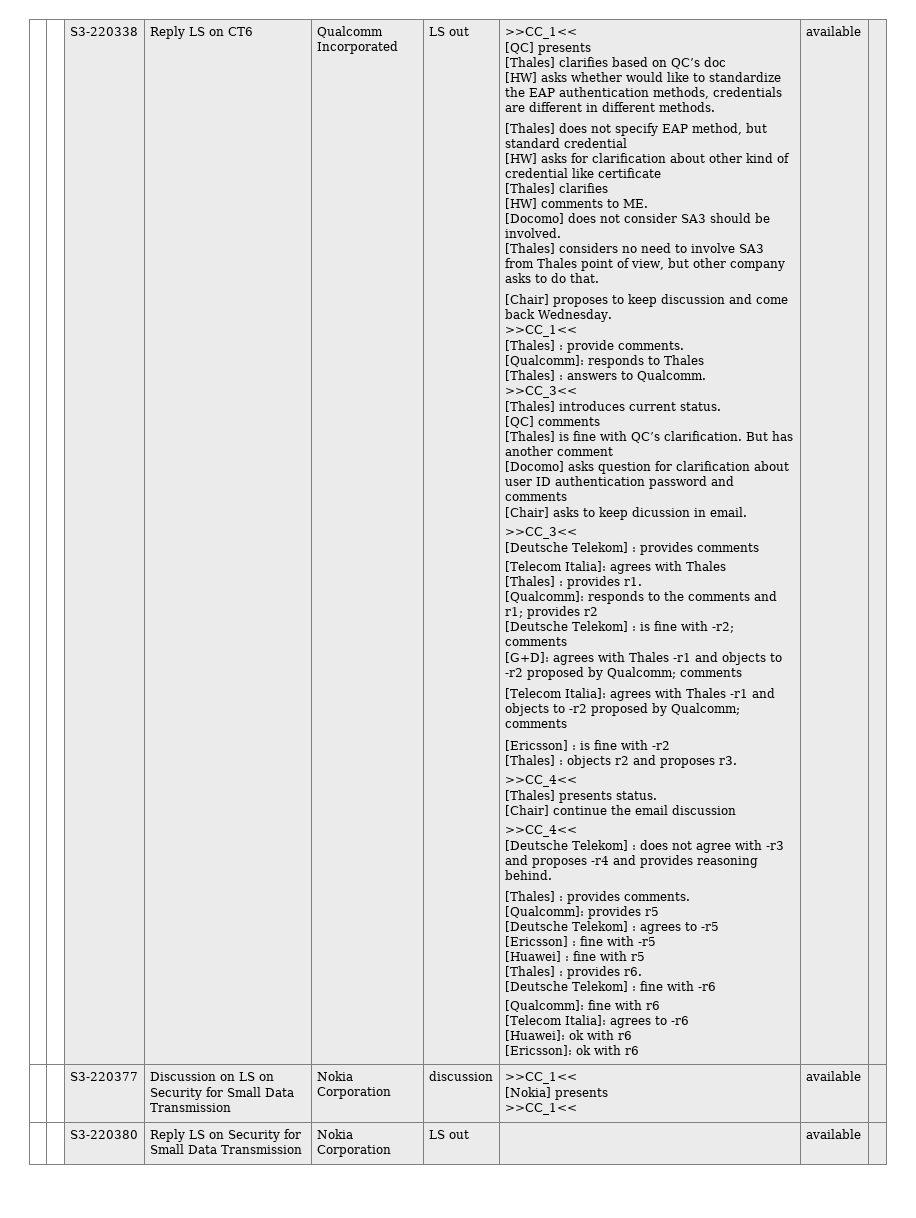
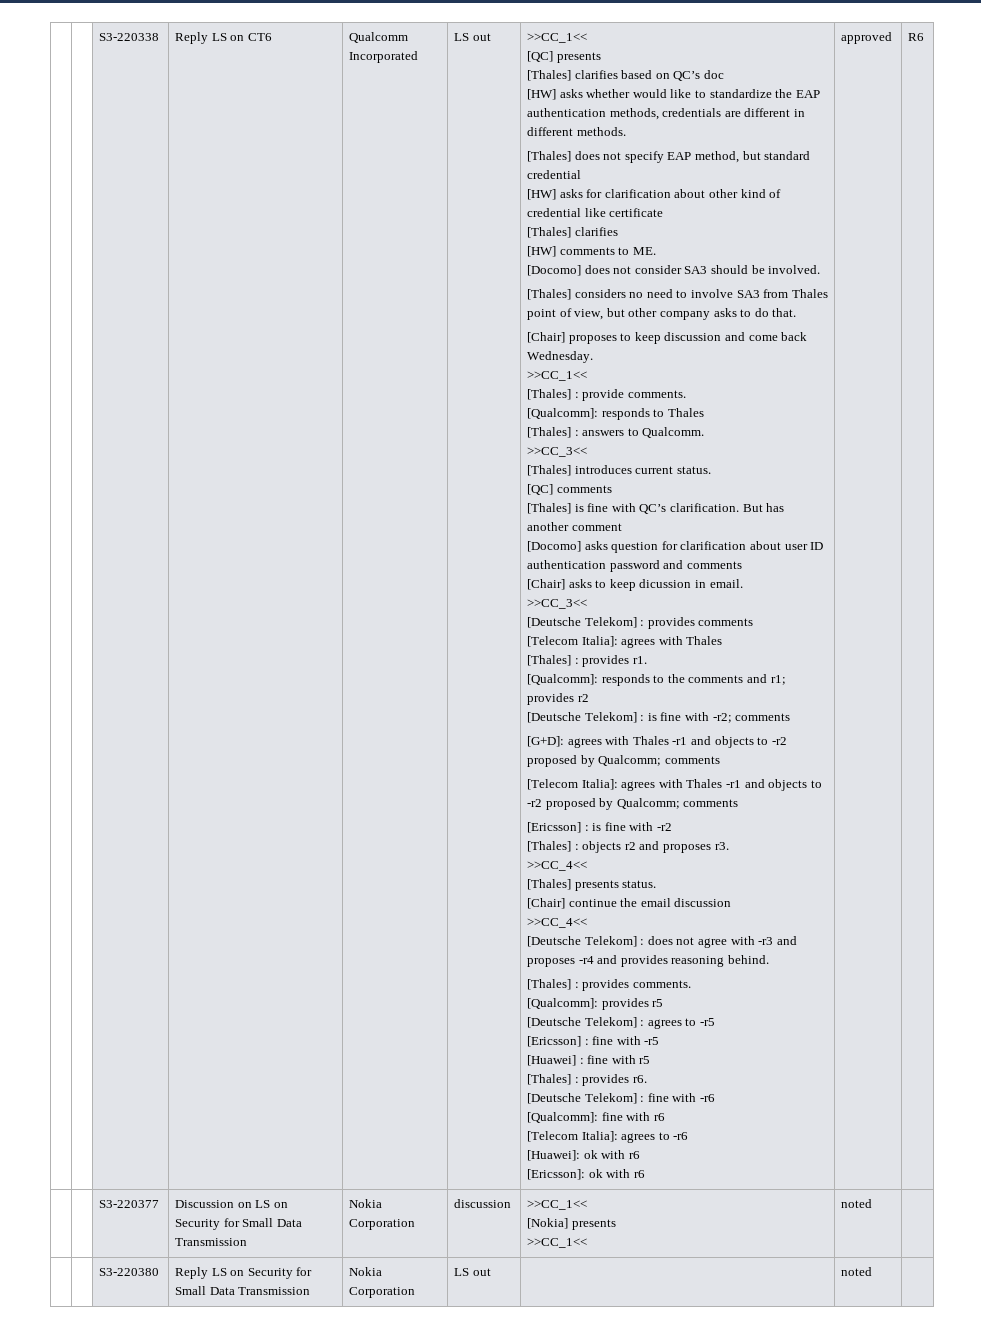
- [Ericsson]: ok with r6 | available
+ [Ericsson]: ok with r6 | approved | R6
  | | S3-220377 | Discussion on LS on Security for Small Data Transmission | Nokia Corporation | discussion | >>CC_1<<
  [Nokia] presents
- >>CC_1<< | available |
+ >>CC_1<< | noted |
- | | S3-220380 | Reply LS on Security for Small Data Transmission | Nokia Corporation | LS out | | available |
+ | | S3-220380 | Reply LS on Security for Small Data Transmission | Nokia Corporation | LS out | | noted |

